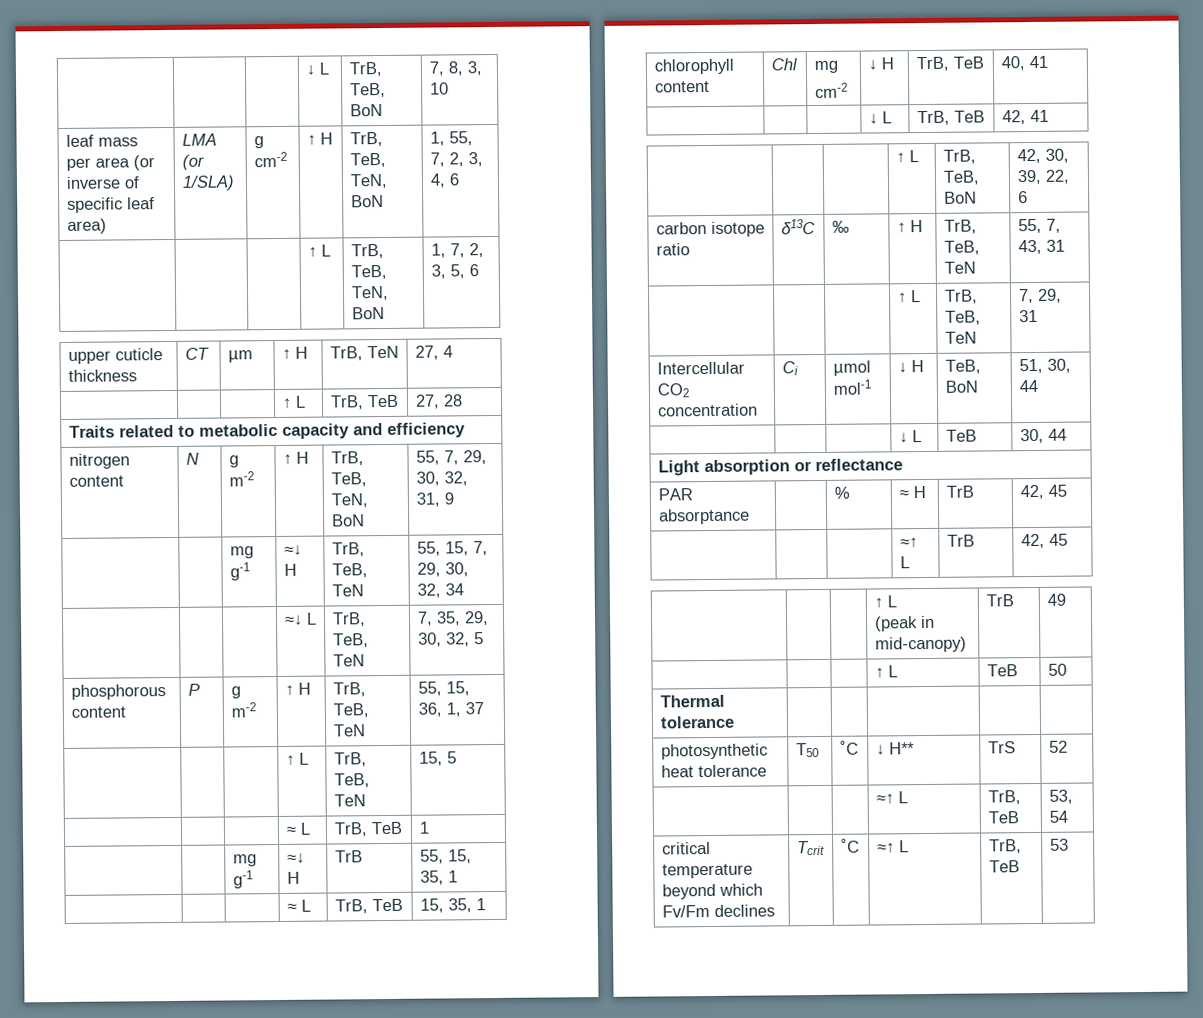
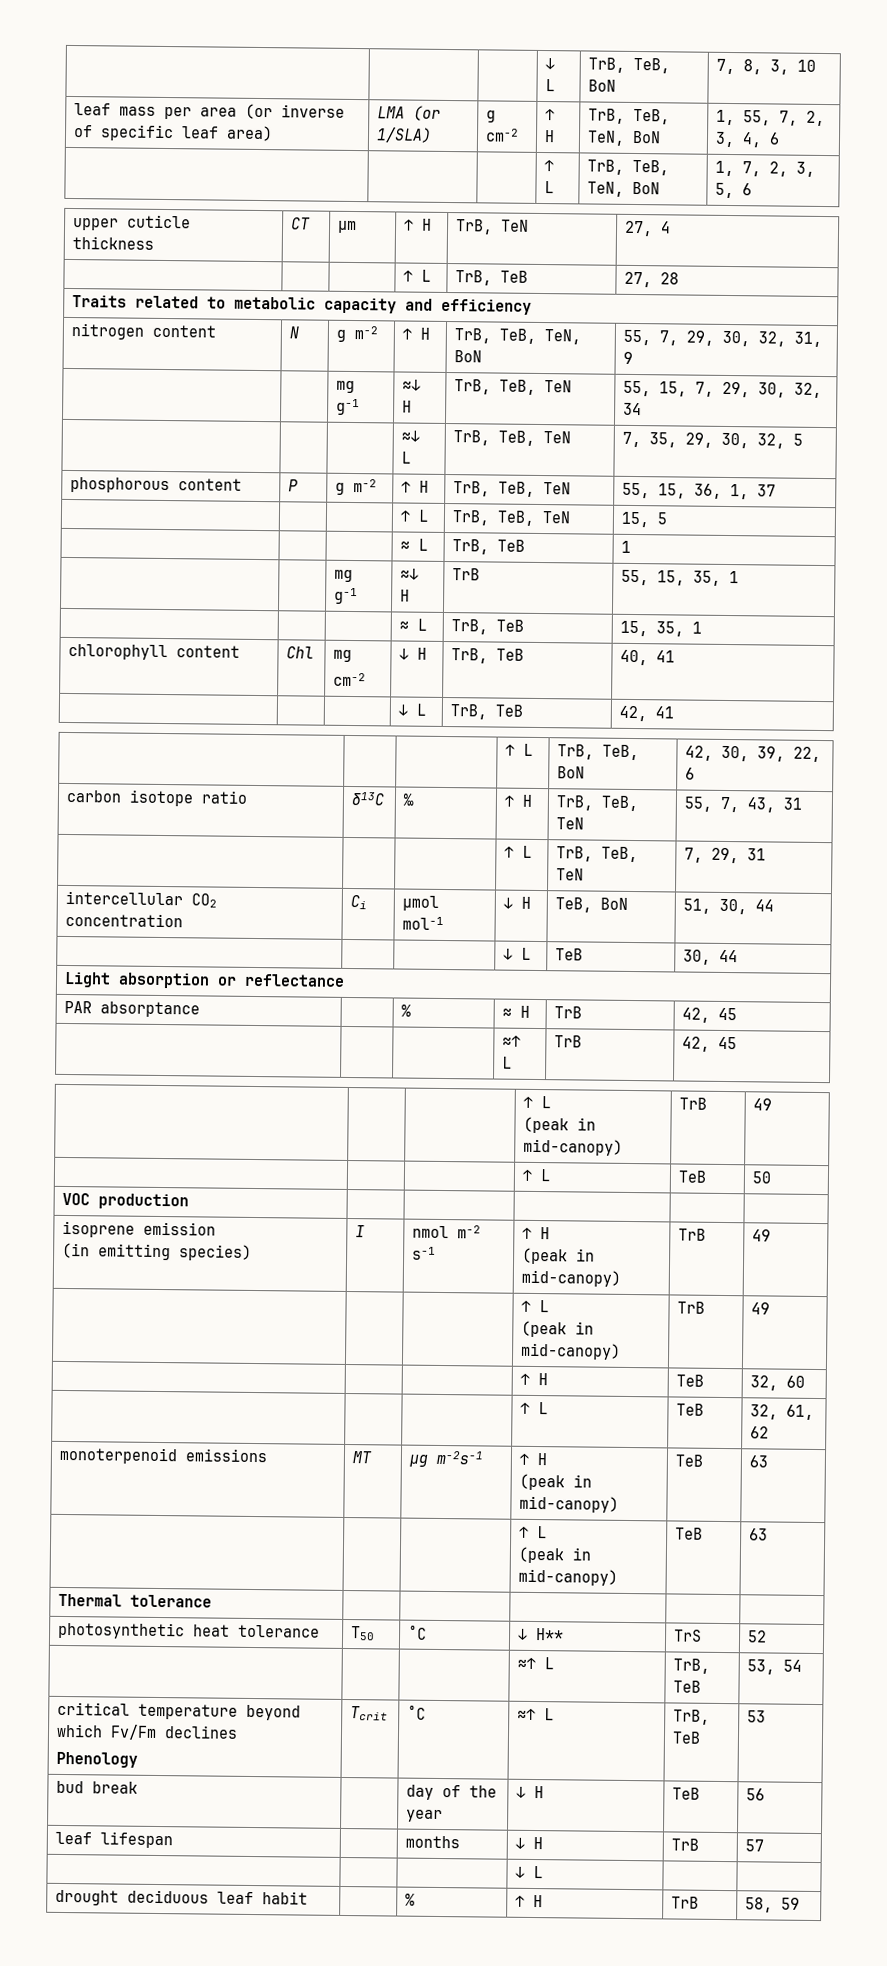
- Intercellular CO2 concentration | Ci | µmol mol-1 | ↓ H | TeB, BoN | 51, 30, 44
+ intercellular CO2 concentration | Ci | µmol mol-1 | ↓ H | TeB, BoN | 51, 30, 44
+ VOC production | | | | |
+ isoprene emission
+ (in emitting species) | I | nmol m-2 s-1 | ↑ H
+ (peak in mid-canopy) | TrB | 49
+ | | | ↑ L
+ (peak in mid-canopy) | TrB | 49
+ | | | ↑ H | TeB | 32, 60
+ | | | ↑ L | TeB | 32, 61, 62
+ monoterpenoid emissions | MT | µg m-2s-1 | ↑ H
+ (peak in mid-canopy) | TeB | 63
+ | | | ↑ L
+ (peak in mid-canopy) | TeB | 63
- critical temperature beyond which Fv/Fm declines | Tcrit | ˚C | ≈↑ L | TrB, TeB | 53
+ critical temperature beyond which Fv/Fm declines
+ Phenology | Tcrit | ˚C | ≈↑ L | TrB, TeB | 53
+ bud break | | day of the year | ↓ H | TeB | 56
+ leaf lifespan | | months | ↓ H | TrB | 57
+ | | | ↓ L | |
+ drought deciduous leaf habit | | % | ↑ H | TrB | 58, 59

